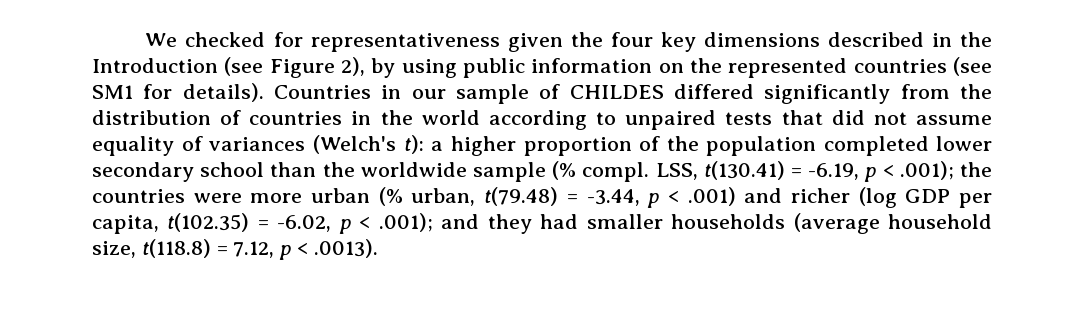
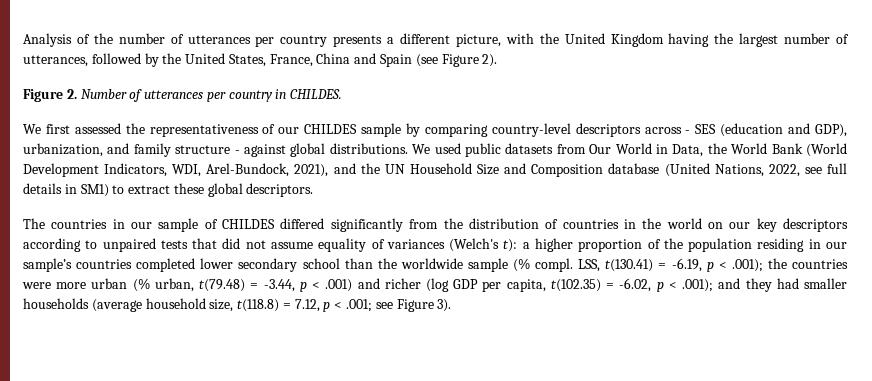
- We checked for representativeness given the four key dimensions described in the Introduction (see Figure 2), by using public information on the represented countries (see SM1 for details). Countries in our sample of CHILDES differed significantly from the distribution of countries in the world according to unpaired tests that did not assume equality of variances (Welch's t): a higher proportion of the population completed lower secondary school than the worldwide sample (% compl.
+ Analysis of the number of utterances per country presents a different picture, with the United Kingdom having the largest number of utterances, followed by the United States, France, China and Spain (see Figure 2).
+ Figure 2. Number of utterances per country in CHILDES.
+ We first assessed the representativeness of our CHILDES sample by comparing country-level descriptors across - SES (education and GDP), urbanization, and family structure - against global distributions. We used public datasets from Our World in Data, the World Bank (World Development Indicators, WDI, Arel-Bundock, 2021), and the UN Household Size and Composition database (United Nations, 2022, see full details in SM1) to extract these global descriptors.
+ The countries in our sample of CHILDES differed significantly from the distribution of countries in the world on our key descriptors according to unpaired tests that did not assume equality of variances (Welch's t): a higher proportion of the population residing in our sample’s countries completed lower secondary school than the worldwide sample (% compl.
- LSS, t(130.41) = -6.19, p < .001); the countries were more urban (% urban, t(79.48) = -3.44, p < .001) and richer (log GDP per capita, t(102.35) = -6.02, p < .001); and they had smaller households (average household size, t(118.8) = 7.12, p < .0013).
+ LSS, t(130.41) = -6.19, p < .001); the countries were more urban (% urban, t(79.48) = -3.44, p < .001) and richer (log GDP per capita, t(102.35) = -6.02, p < .001); and they had smaller households (average household size, t(118.8) = 7.12, p < .001; see Figure 3).

